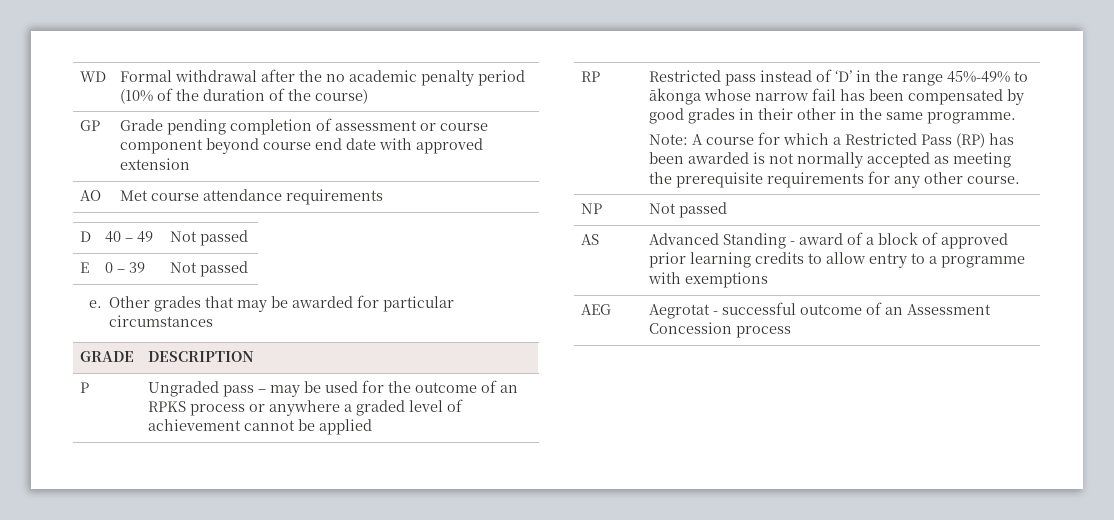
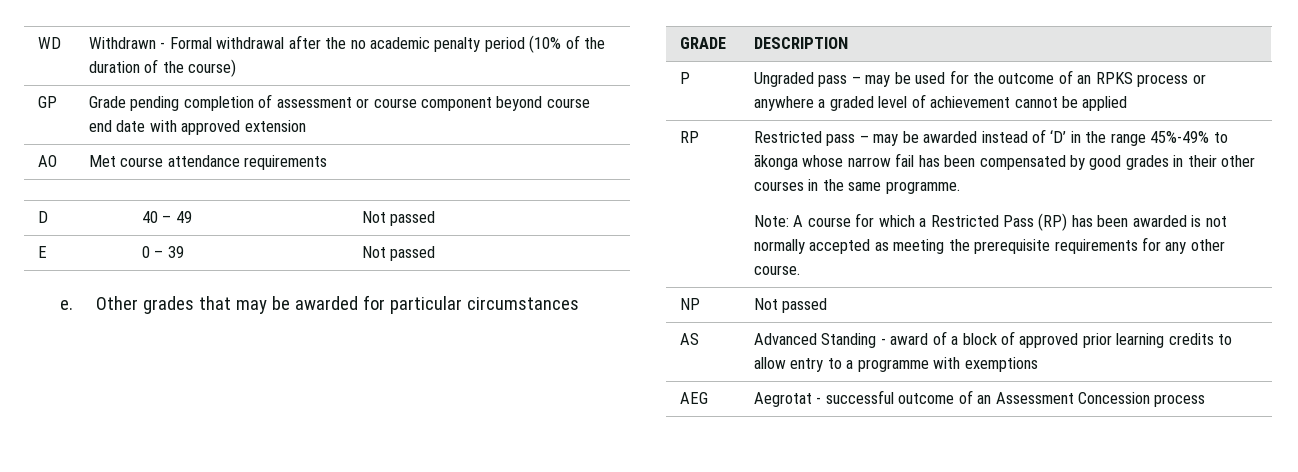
- WD | Formal withdrawal after the no academic penalty period (10% of the duration of the course)
+ WD | Withdrawn - Formal withdrawal after the no academic penalty period (10% of the duration of the course)
- Restricted pass instead of ‘D’ in the range 45%-49% to ākonga whose narrow fail has been compensated by good grades in their other in the same programme.
+ Restricted pass – may be awarded instead of ‘D’ in the range 45%-49% to ākonga whose narrow fail has been compensated by good grades in their other courses in the same programme.

